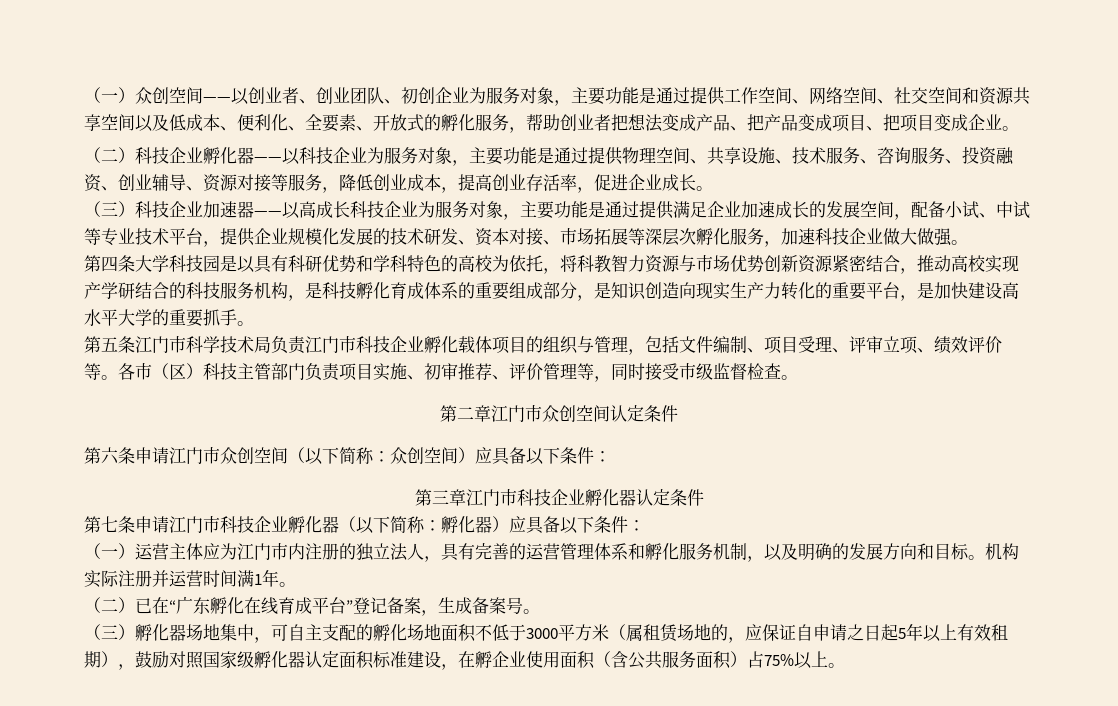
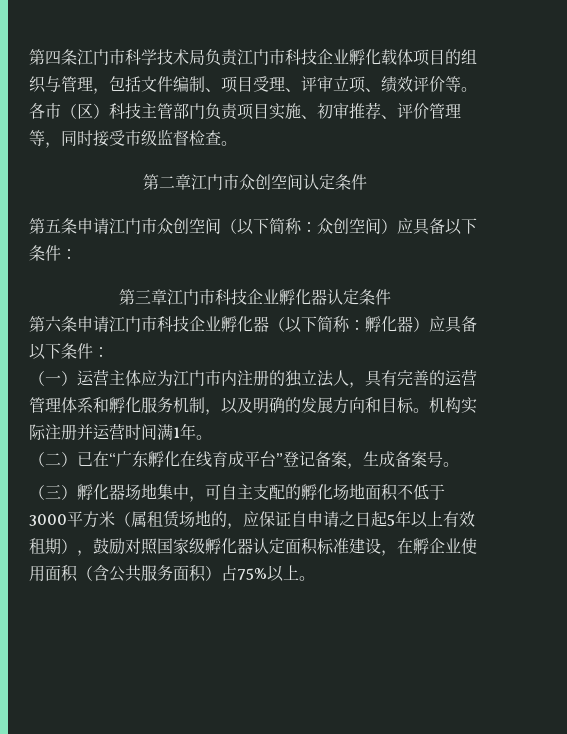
- （一）众创空间——以创业者、创业团队、初创企业为服务对象，主要功能是通过提供工作空间、网络空间、社交空间和资源共享空间以及低成本、便利化、全要素、开放式的孵化服务，帮助创业者把想法变成产品、把产品变成项目、把项目变成企业。
- （二）科技企业孵化器——以科技企业为服务对象，主要功能是通过提供物理空间、共享设施、技术服务、咨询服务、投资融资、创业辅导、资源对接等服务，降低创业成本，提高创业存活率，促进企业成长。
- （三）科技企业加速器——以高成长科技企业为服务对象，主要功能是通过提供满足企业加速成长的发展空间，配备小试、中试等专业技术平台，提供企业规模化发展的技术研发、资本对接、市场拓展等深层次孵化服务，加速科技企业做大做强。
- 第四条大学科技园是以具有科研优势和学科特色的高校为依托，将科教智力资源与市场优势创新资源紧密结合，推动高校实现产学研结合的科技服务机构，是科技孵化育成体系的重要组成部分，是知识创造向现实生产力转化的重要平台，是加快建设高水平大学的重要抓手。
- 第五条江门市科学技术局负责江门市科技企业孵化载体项目的组织与管理，包括文件编制、项目受理、评审立项、绩效评价等。
+ 第四条江门市科学技术局负责江门市科技企业孵化载体项目的组织与管理，包括文件编制、项目受理、评审立项、绩效评价等。
- 第六条申请江门市众创空间（以下简称：众创空间）应具备以下条件：
+ 第五条申请江门市众创空间（以下简称：众创空间）应具备以下条件：
- 第七条申请江门市科技企业孵化器（以下简称：孵化器）应具备以下条件：
+ 第六条申请江门市科技企业孵化器（以下简称：孵化器）应具备以下条件：

